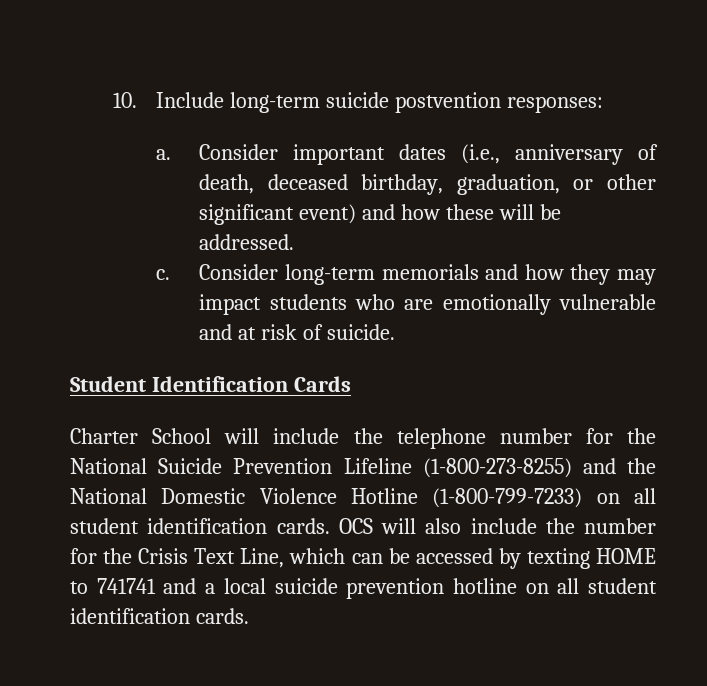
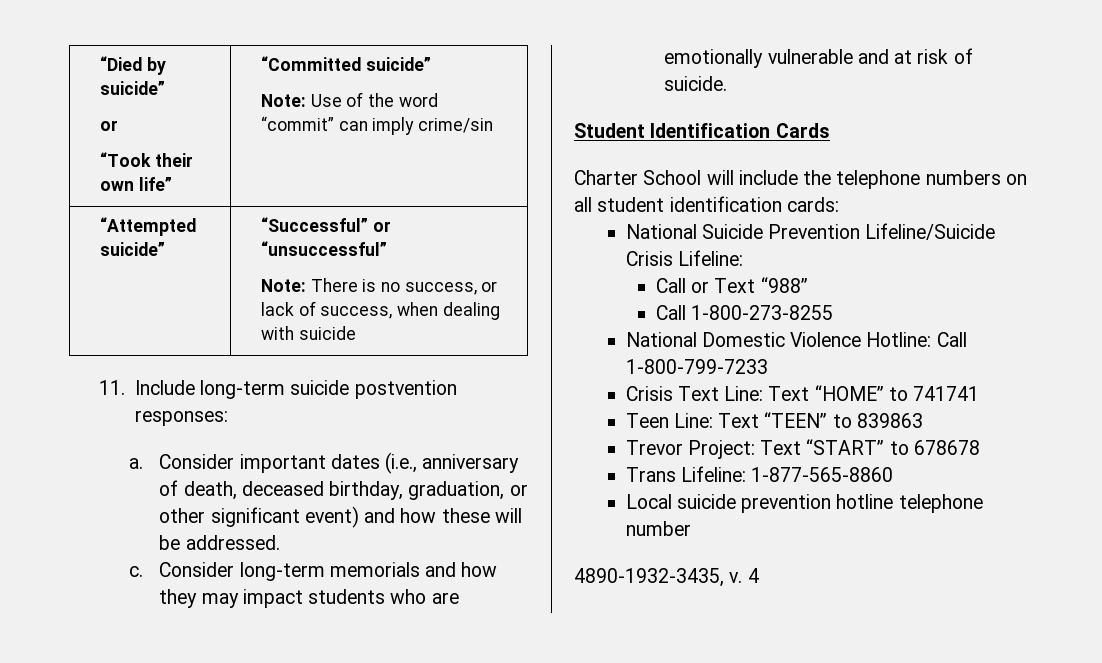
- 10. Include long-term suicide postvention responses:
+ “Died by suicide”
+ or
+ “Took their own life” | “Committed suicide”
+ Note: Use of the word “commit” can imply crime/sin
+ “Attempted suicide” | “Successful” or “unsuccessful”
+ Note: There is no success, or lack of success, when dealing with suicide
+ 11. Include long-term suicide postvention responses:
- Charter School will include the telephone number for the National Suicide Prevention Lifeline (1-800-273-8255) and the National Domestic Violence Hotline (1-800-799-7233) on all student identification cards. OCS will also include the number for the Crisis Text Line, which can be accessed by texting HOME to 741741 and a local suicide prevention hotline on all student identification cards.
+ Charter School will include the telephone numbers on all student identification cards:
+ National Suicide Prevention Lifeline/Suicide Crisis Lifeline:
+ Call or Text “988”
+ Call 1-800-273-8255
+ National Domestic Violence Hotline: Call 1-800-799-7233
+ Crisis Text Line: Text “HOME” to 741741
+ Teen Line: Text “TEEN” to 839863
+ Trevor Project: Text “START” to 678678
+ Trans Lifeline: 1-877-565-8860
+ Local suicide prevention hotline telephone number
+ 4890-1932-3435, v. 4

